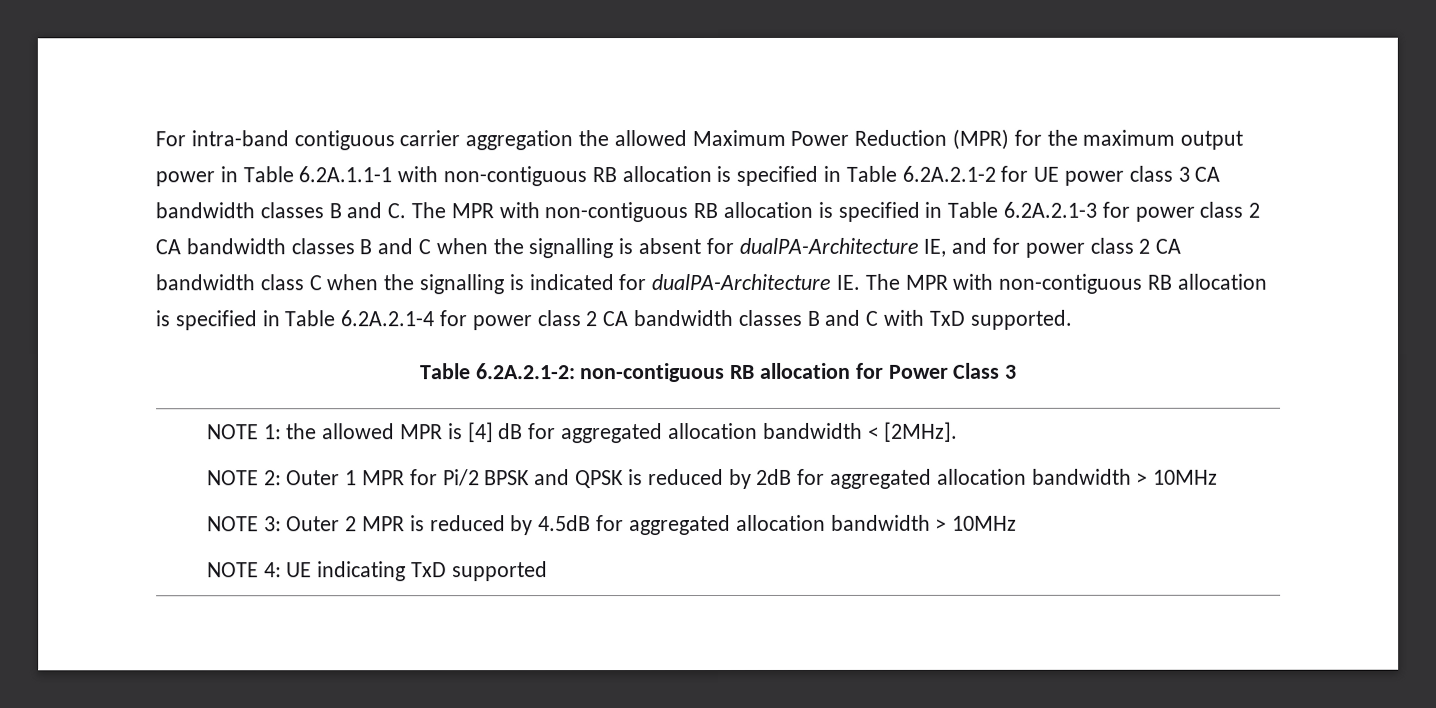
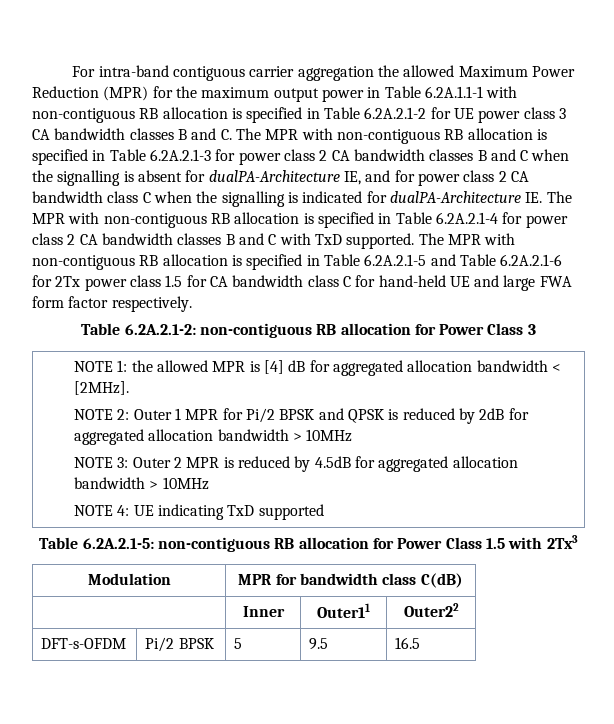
+ The MPR with non-contiguous RB allocation is specified in Table 6.2A.2.1-5 and Table 6.2A.2.1-6 for 2Tx power class 1.5 for CA bandwidth class C for hand-held UE and large FWA form factor respectively.
+ Table 6.2A.2.1-5: non-contiguous RB allocation for Power Class 1.5 with 2Tx3
+ Modulation | MPR for bandwidth class C(dB)
+ | Inner | Outer11 | Outer22
+ DFT-s-OFDM | Pi/2 BPSK | 5 | 9.5 | 16.5

